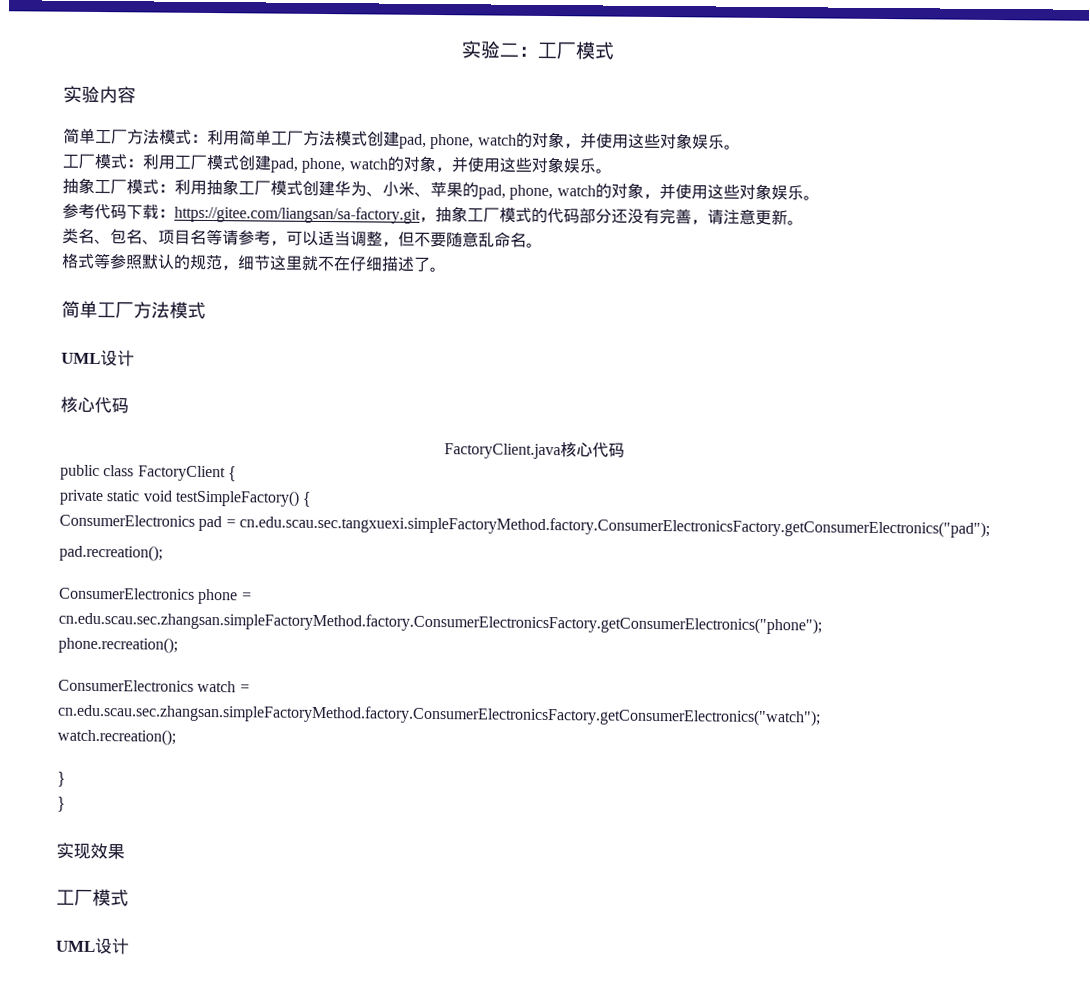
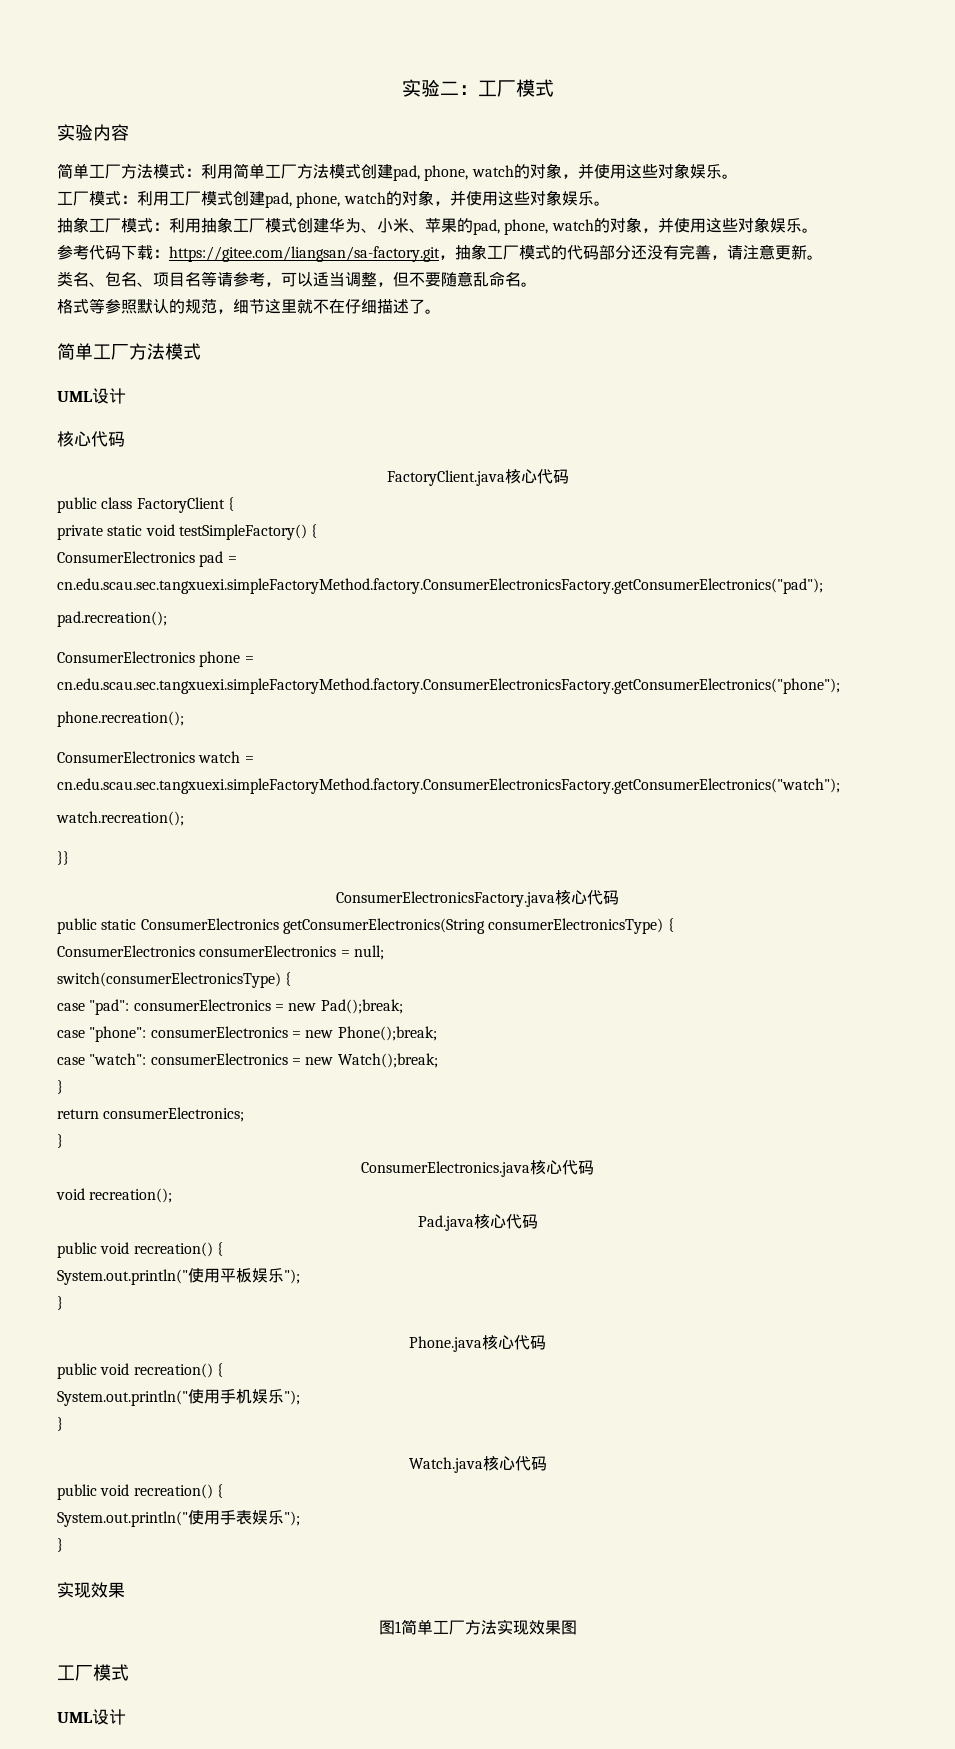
- ConsumerElectronics phone = cn.edu.scau.sec.zhangsan.simpleFactoryMethod.factory.ConsumerElectronicsFactory.getConsumerElectronics("phone");
+ ConsumerElectronics phone = cn.edu.scau.sec.tangxuexi.simpleFactoryMethod.factory.ConsumerElectronicsFactory.getConsumerElectronics("phone");
- ConsumerElectronics watch = cn.edu.scau.sec.zhangsan.simpleFactoryMethod.factory.ConsumerElectronicsFactory.getConsumerElectronics("watch");
+ ConsumerElectronics watch = cn.edu.scau.sec.tangxuexi.simpleFactoryMethod.factory.ConsumerElectronicsFactory.getConsumerElectronics("watch");
  watch.recreation();
+ }}
+ ConsumerElectronicsFactory.java核心代码
+ public static ConsumerElectronics getConsumerElectronics(String consumerElectronicsType) {
+ ConsumerElectronics consumerElectronics = null;
+ switch(consumerElectronicsType) {
+ case "pad": consumerElectronics = new Pad();break;
+ case "phone": consumerElectronics = new Phone();break;
+ case "watch": consumerElectronics = new Watch();break;
  }
+ return consumerElectronics;
+ }
+ ConsumerElectronics.java核心代码
+ void recreation();
+ Pad.java核心代码
+ public void recreation() {
+ System.out.println("使用平板娱乐");
+ }
+ Phone.java核心代码
+ public void recreation() {
+ System.out.println("使用手机娱乐");
+ }
+ Watch.java核心代码
+ public void recreation() {
+ System.out.println("使用手表娱乐");
  }
  实现效果
+ 图1简单工厂方法实现效果图

